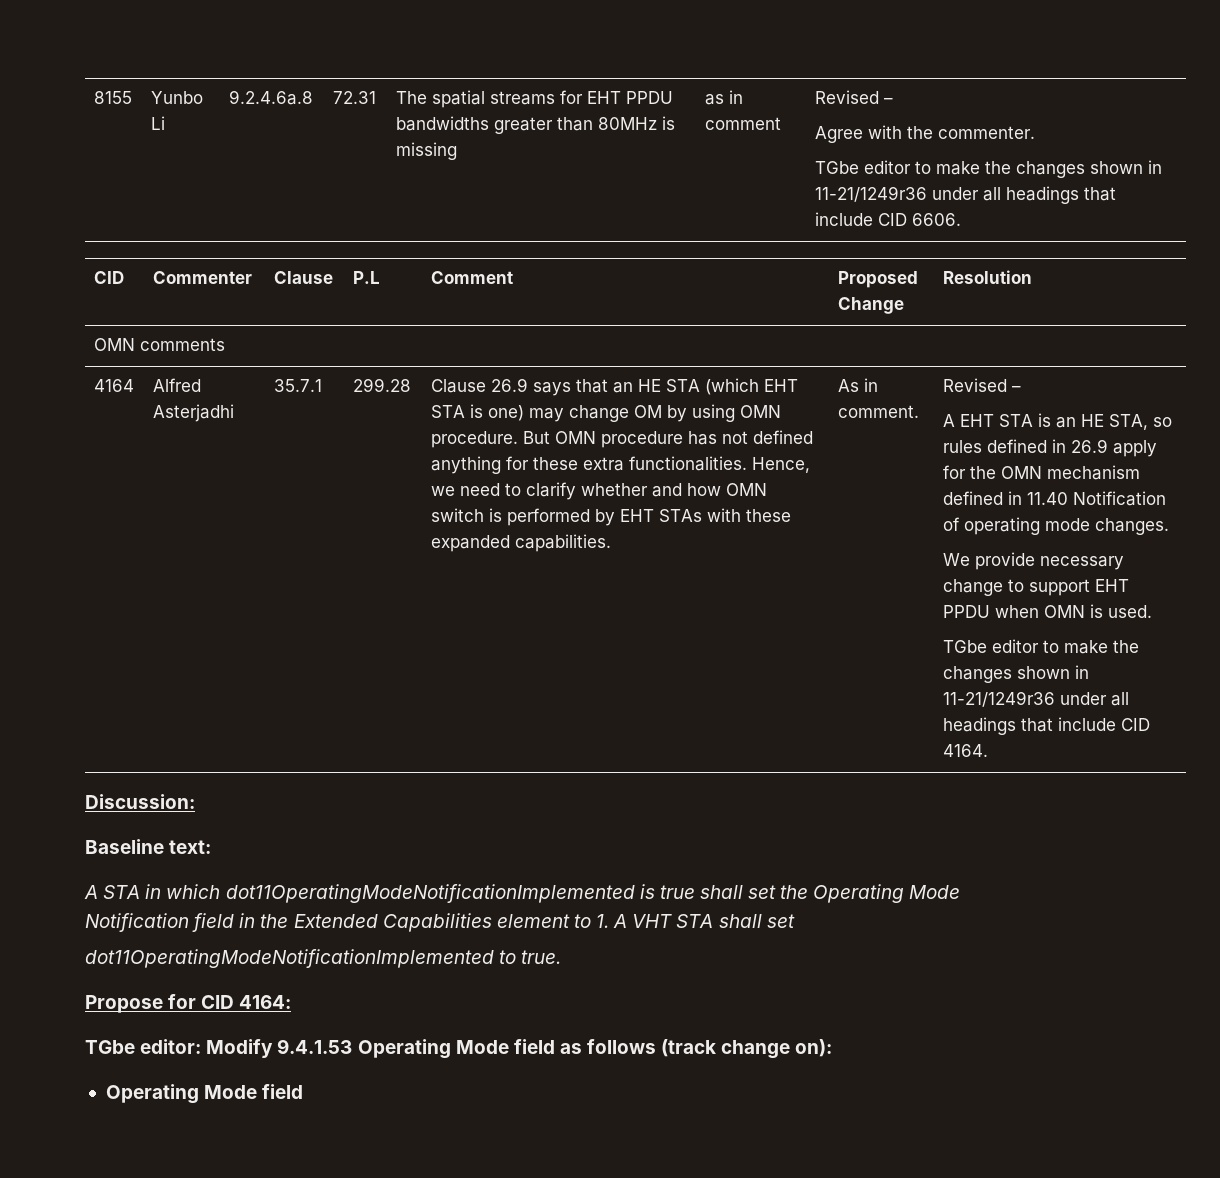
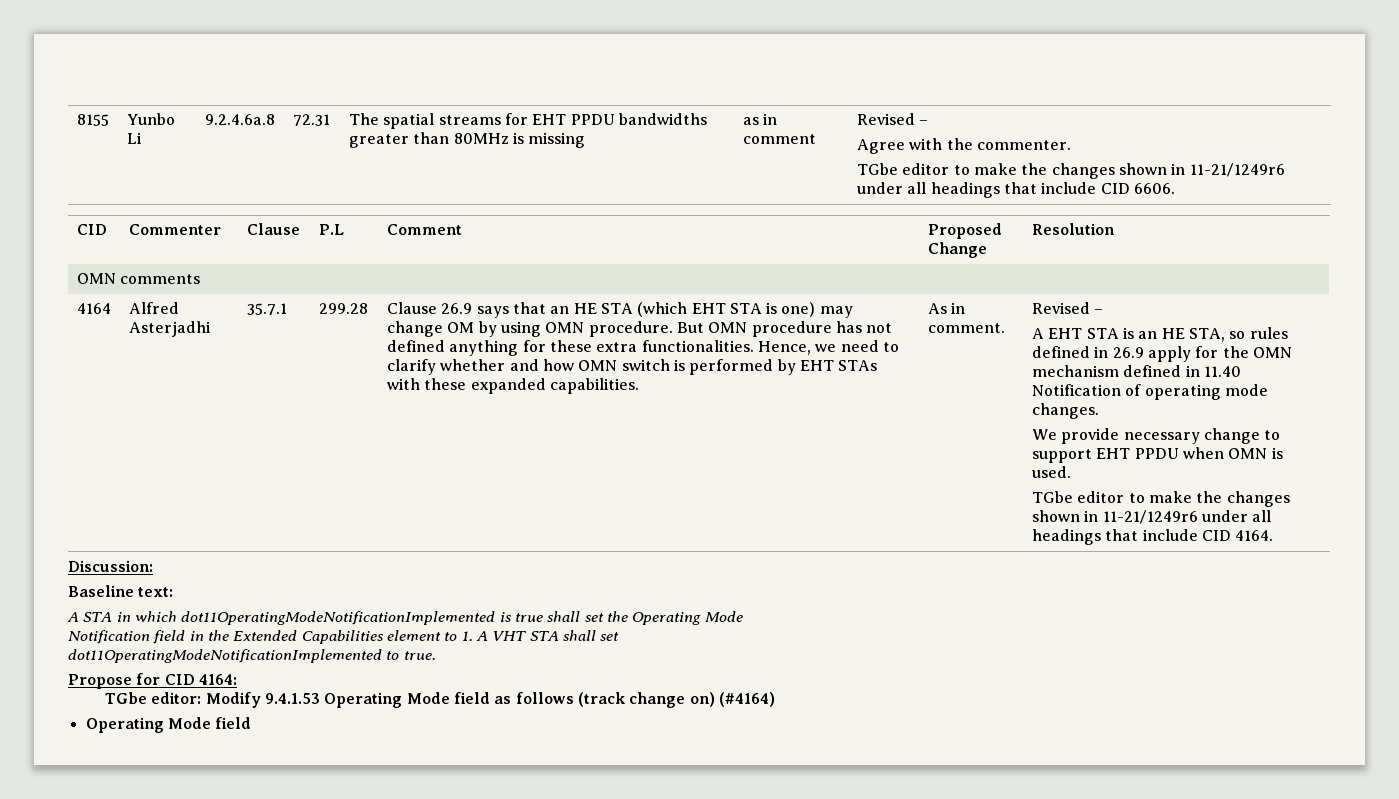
- TGbe editor to make the changes shown in 11-21/1249r36 under all headings that include CID 6606.
+ TGbe editor to make the changes shown in 11-21/1249r6 under all headings that include CID 6606.
- TGbe editor to make the changes shown in 11-21/1249r36 under all headings that include CID 4164.
+ TGbe editor to make the changes shown in 11-21/1249r6 under all headings that include CID 4164.
- TGbe editor: Modify 9.4.1.53 Operating Mode field as follows (track change on):
+ TGbe editor: Modify 9.4.1.53 Operating Mode field as follows (track change on) (#4164)

